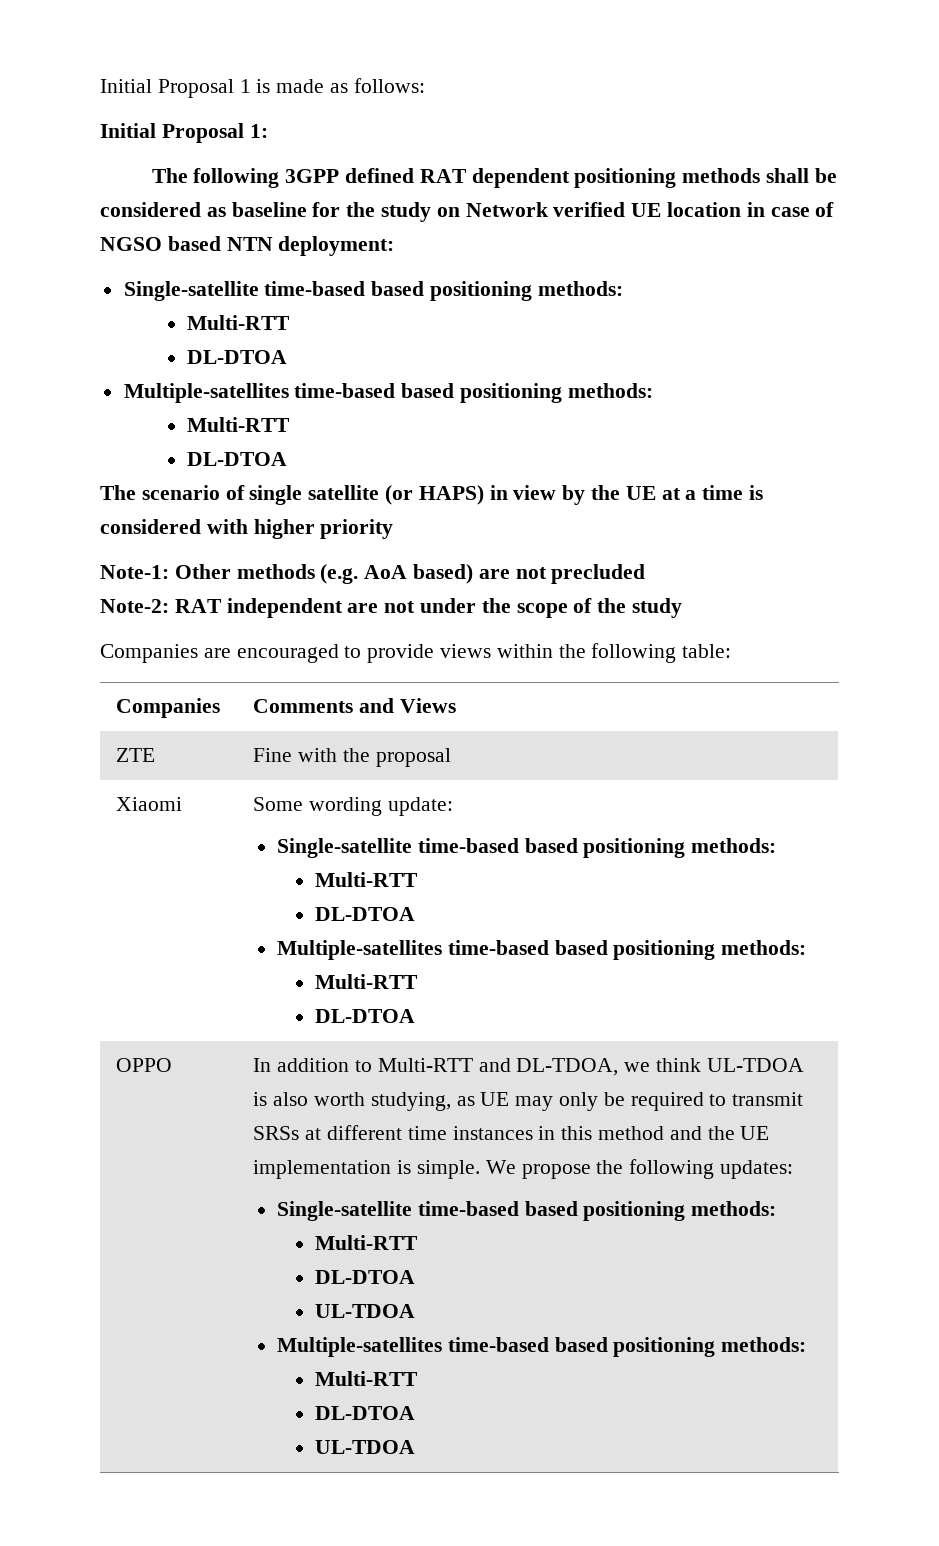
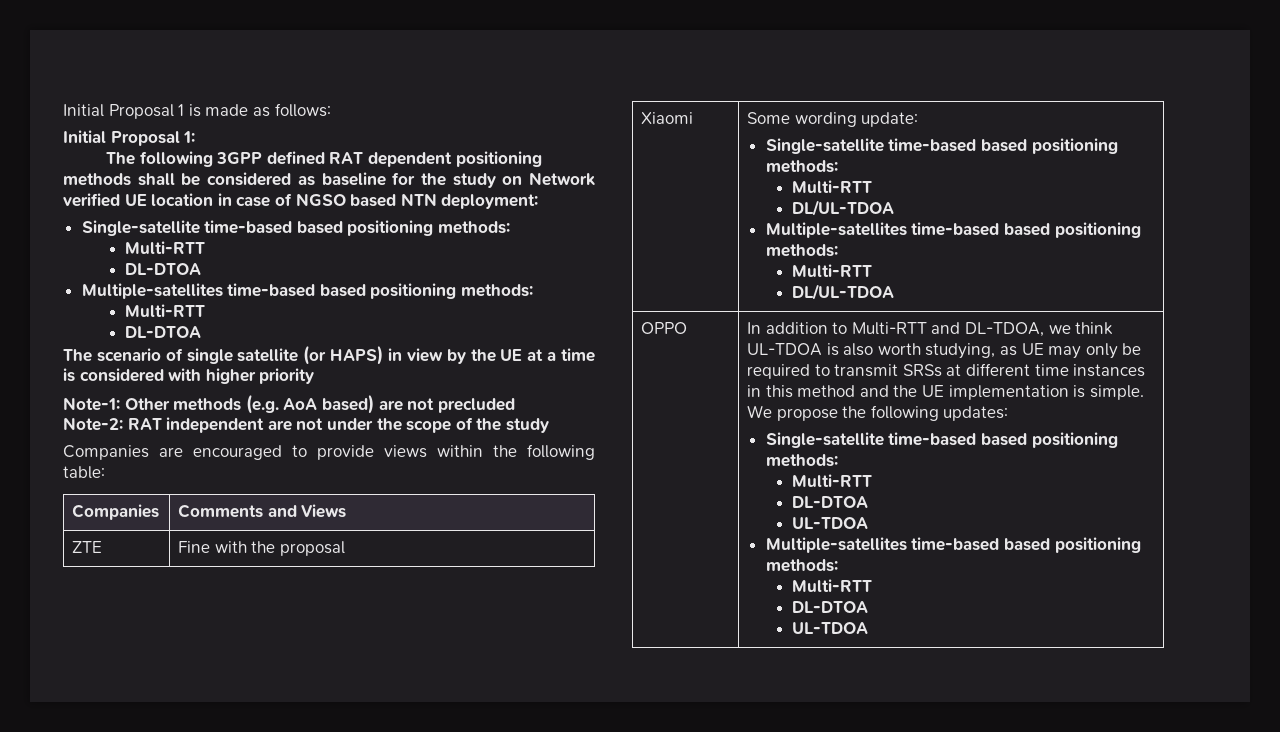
  Xiaomi | Some wording update:
  Single-satellite time-based based positioning methods:
  Multi-RTT
- DL-DTOA
+ DL/UL-TDOA
  Multiple-satellites time-based based positioning methods:
  Multi-RTT
- DL-DTOA
+ DL/UL-TDOA

